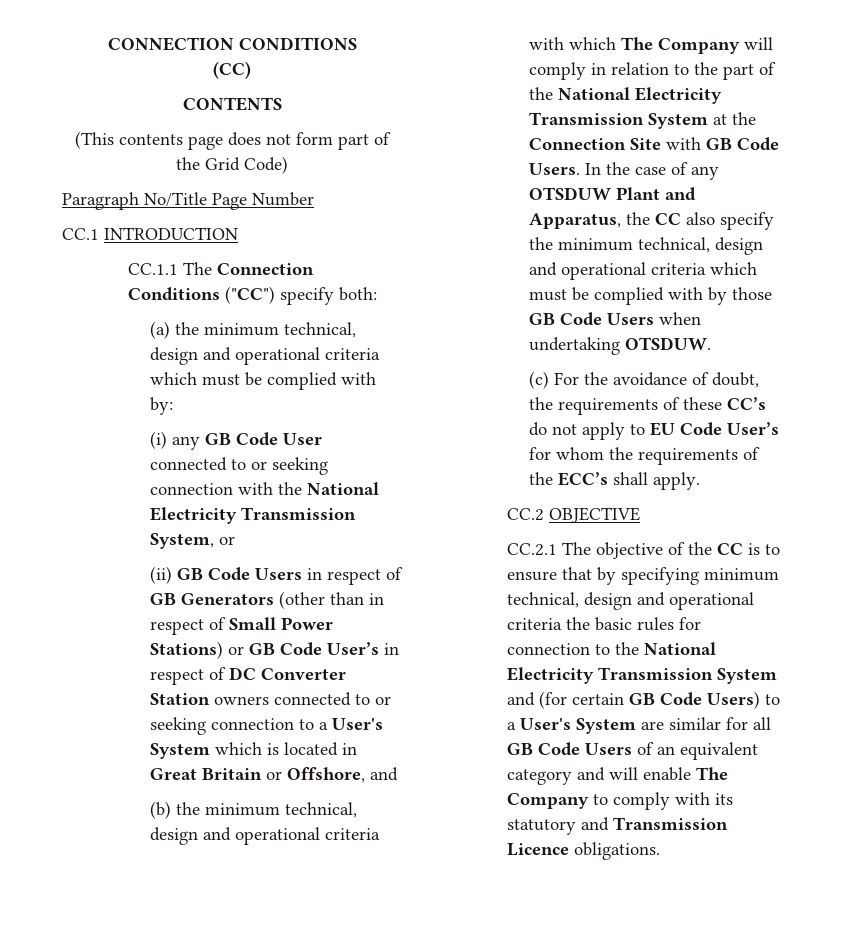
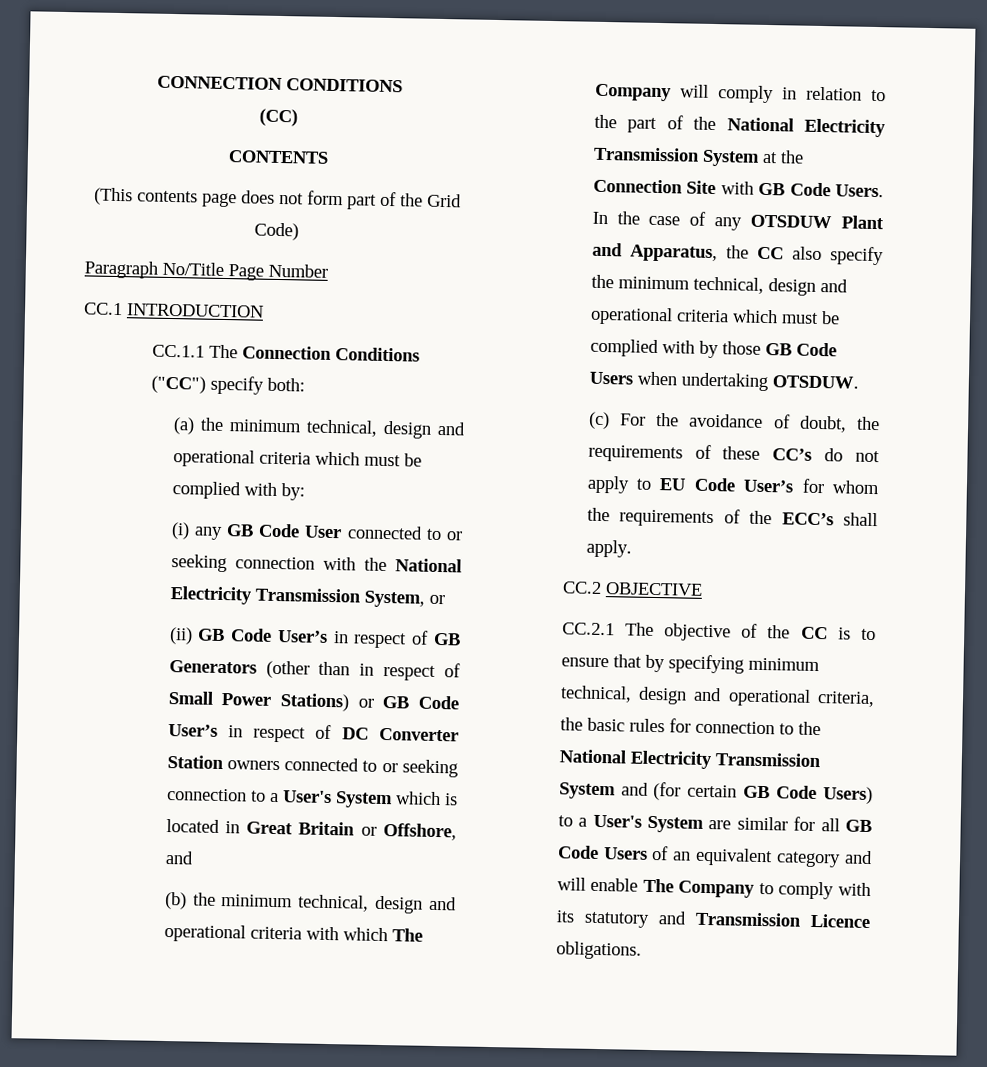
- (ii) GB Code Users in respect of GB Generators (other than in respect of Small Power Stations) or GB Code User’s in respect of DC Converter Station owners connected to or seeking connection to a User's System which is located in Great Britain or Offshore, and
+ (ii) GB Code User’s in respect of GB Generators (other than in respect of Small Power Stations) or GB Code User’s in respect of DC Converter Station owners connected to or seeking connection to a User's System which is located in Great Britain or Offshore, and
- CC.2.1 The objective of the CC is to ensure that by specifying minimum technical, design and operational criteria the basic rules for connection to the National Electricity Transmission System and (for certain GB Code Users) to a User's System are similar for all GB Code Users of an equivalent category and will enable The Company to comply with its statutory and Transmission Licence obligations.
+ CC.2.1 The objective of the CC is to ensure that by specifying minimum technical, design and operational criteria, the basic rules for connection to the National Electricity Transmission System and (for certain GB Code Users) to a User's System are similar for all GB Code Users of an equivalent category and will enable The Company to comply with its statutory and Transmission Licence obligations.

